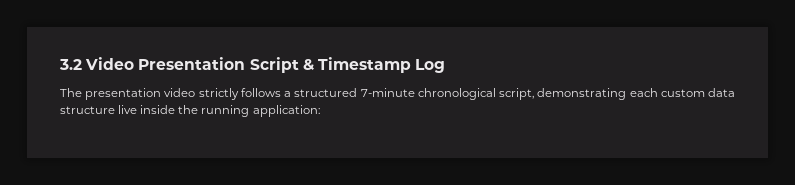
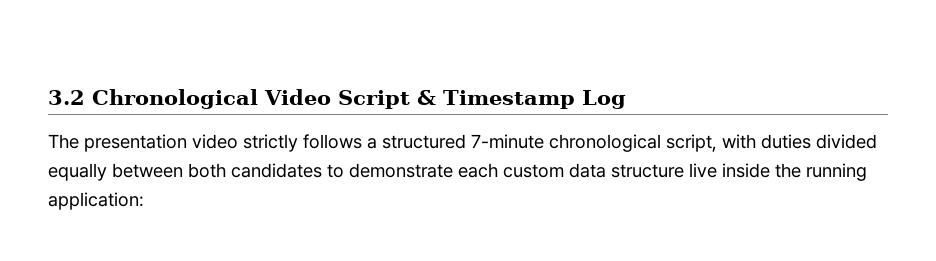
- 3.2 Video Presentation Script & Timestamp Log
+ 3.2 Chronological Video Script & Timestamp Log
- The presentation video strictly follows a structured 7-minute chronological script, demonstrating each custom data structure live inside the running application:
+ The presentation video strictly follows a structured 7-minute chronological script, with duties divided equally between both candidates to demonstrate each custom data structure live inside the running application:

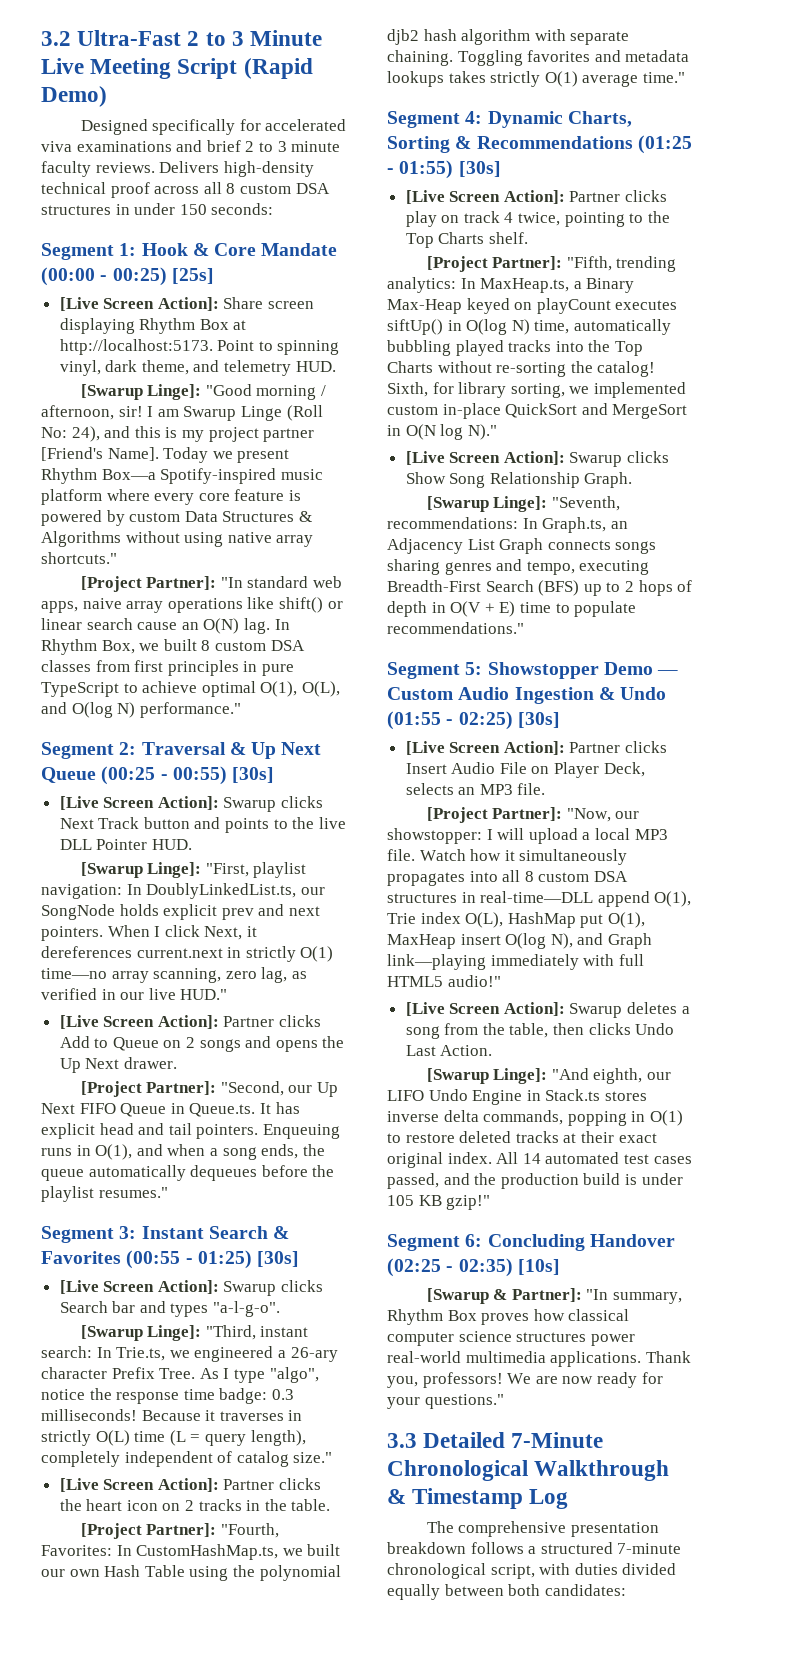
- 3.2 Chronological Video Script & Timestamp Log
+ 3.2 Ultra-Fast 2 to 3 Minute Live Meeting Script (Rapid Demo)
+ Designed specifically for accelerated viva examinations and brief 2 to 3 minute faculty reviews. Delivers high-density technical proof across all 8 custom DSA structures in under 150 seconds:
+ Segment 1: Hook & Core Mandate (00:00 - 00:25) [25s]
+ [Live Screen Action]: Share screen displaying Rhythm Box at http://localhost:5173. Point to spinning vinyl, dark theme, and telemetry HUD.
+ [Swarup Linge]: "Good morning / afternoon, sir! I am Swarup Linge (Roll No: 24), and this is my project partner [Friend's Name]. Today we present Rhythm Box—a Spotify-inspired music platform where every core feature is powered by custom Data Structures & Algorithms without using native array shortcuts."
+ [Project Partner]: "In standard web apps, naive array operations like shift() or linear search cause an O(N) lag. In Rhythm Box, we built 8 custom DSA classes from first principles in pure TypeScript to achieve optimal O(1), O(L), and O(log N) performance."
+ Segment 2: Traversal & Up Next Queue (00:25 - 00:55) [30s]
+ [Live Screen Action]: Swarup clicks Next Track button and points to the live DLL Pointer HUD.
+ [Swarup Linge]: "First, playlist navigation: In DoublyLinkedList.ts, our SongNode holds explicit prev and next pointers. When I click Next, it dereferences current.next in strictly O(1) time—no array scanning, zero lag, as verified in our live HUD."
+ [Live Screen Action]: Partner clicks Add to Queue on 2 songs and opens the Up Next drawer.
+ [Project Partner]: "Second, our Up Next FIFO Queue in Queue.ts. It has explicit head and tail pointers. Enqueuing runs in O(1), and when a song ends, the queue automatically dequeues before the playlist resumes."
+ Segment 3: Instant Search & Favorites (00:55 - 01:25) [30s]
+ [Live Screen Action]: Swarup clicks Search bar and types "a-l-g-o".
+ [Swarup Linge]: "Third, instant search: In Trie.ts, we engineered a 26-ary character Prefix Tree. As I type "algo", notice the response time badge: 0.3 milliseconds! Because it traverses in strictly O(L) time (L = query length), completely independent of catalog size."
+ [Live Screen Action]: Partner clicks the heart icon on 2 tracks in the table.
+ [Project Partner]: "Fourth, Favorites: In CustomHashMap.ts, we built our own Hash Table using the polynomial djb2 hash algorithm with separate chaining. Toggling favorites and metadata lookups takes strictly O(1) average time."
+ Segment 4: Dynamic Charts, Sorting & Recommendations (01:25 - 01:55) [30s]
+ [Live Screen Action]: Partner clicks play on track 4 twice, pointing to the Top Charts shelf.
+ [Project Partner]: "Fifth, trending analytics: In MaxHeap.ts, a Binary Max-Heap keyed on playCount executes siftUp() in O(log N) time, automatically bubbling played tracks into the Top Charts without re-sorting the catalog! Sixth, for library sorting, we implemented custom in-place QuickSort and MergeSort in O(N log N)."
+ [Live Screen Action]: Swarup clicks Show Song Relationship Graph.
+ [Swarup Linge]: "Seventh, recommendations: In Graph.ts, an Adjacency List Graph connects songs sharing genres and tempo, executing Breadth-First Search (BFS) up to 2 hops of depth in O(V + E) time to populate recommendations."
+ Segment 5: Showstopper Demo — Custom Audio Ingestion & Undo (01:55 - 02:25) [30s]
+ [Live Screen Action]: Partner clicks Insert Audio File on Player Deck, selects an MP3 file.
+ [Project Partner]: "Now, our showstopper: I will upload a local MP3 file. Watch how it simultaneously propagates into all 8 custom DSA structures in real-time—DLL append O(1), Trie index O(L), HashMap put O(1), MaxHeap insert O(log N), and Graph link—playing immediately with full HTML5 audio!"
+ [Live Screen Action]: Swarup deletes a song from the table, then clicks Undo Last Action.
+ [Swarup Linge]: "And eighth, our LIFO Undo Engine in Stack.ts stores inverse delta commands, popping in O(1) to restore deleted tracks at their exact original index. All 14 automated test cases passed, and the production build is under 105 KB gzip!"
+ Segment 6: Concluding Handover (02:25 - 02:35) [10s]
+ [Swarup & Partner]: "In summary, Rhythm Box proves how classical computer science structures power real-world multimedia applications. Thank you, professors! We are now ready for your questions."
+ 3.3 Detailed 7-Minute Chronological Walkthrough & Timestamp Log
- The presentation video strictly follows a structured 7-minute chronological script, with duties divided equally between both candidates to demonstrate each custom data structure live inside the running application:
+ The comprehensive presentation breakdown follows a structured 7-minute chronological script, with duties divided equally between both candidates:

